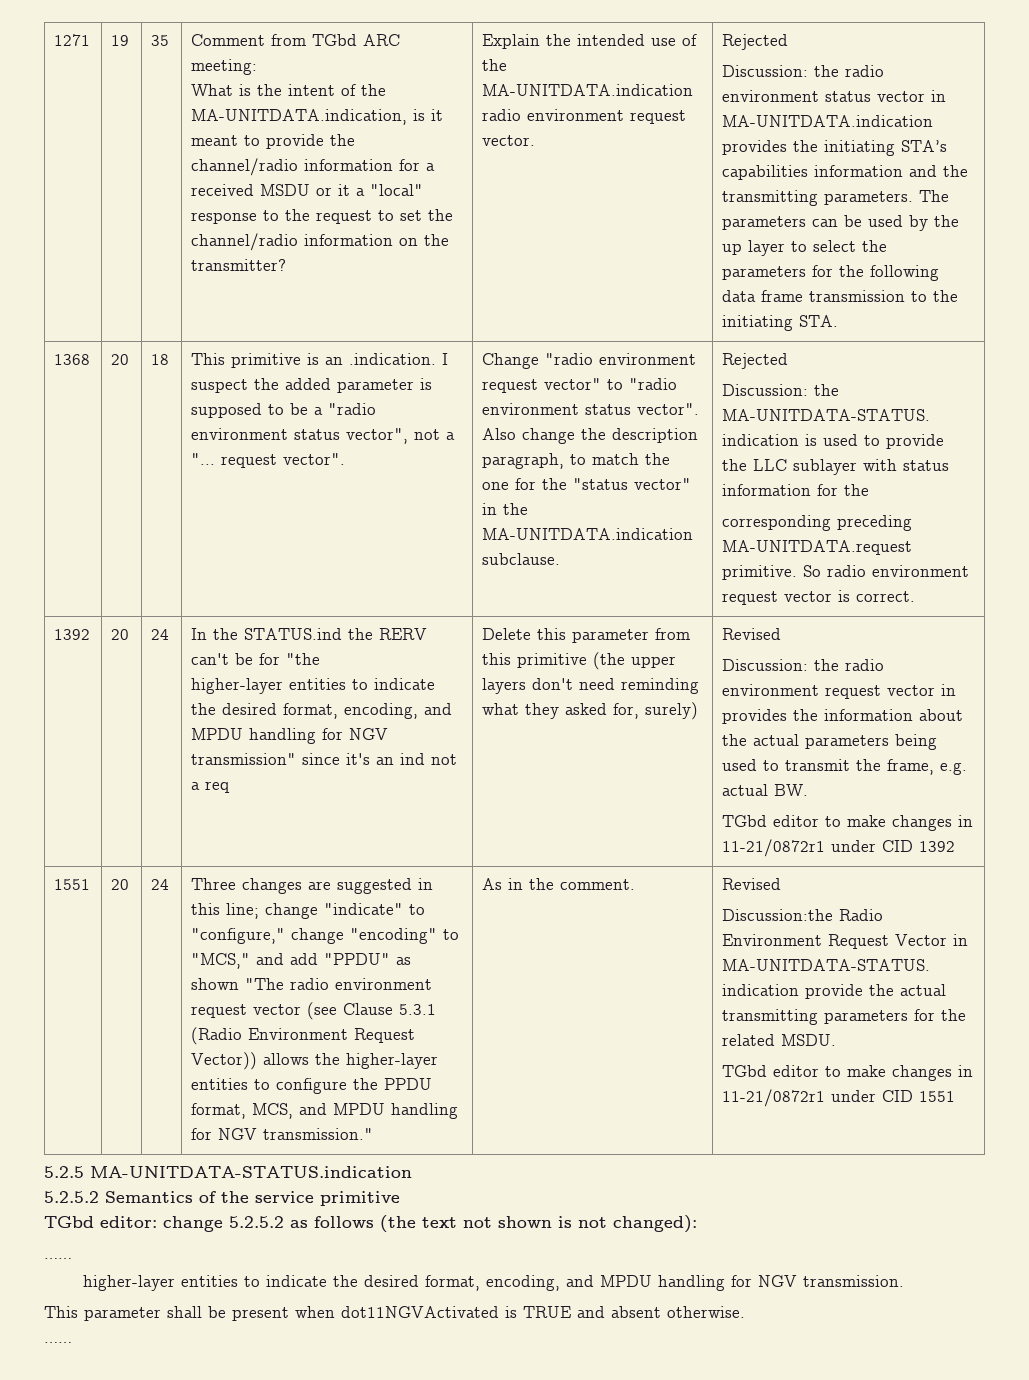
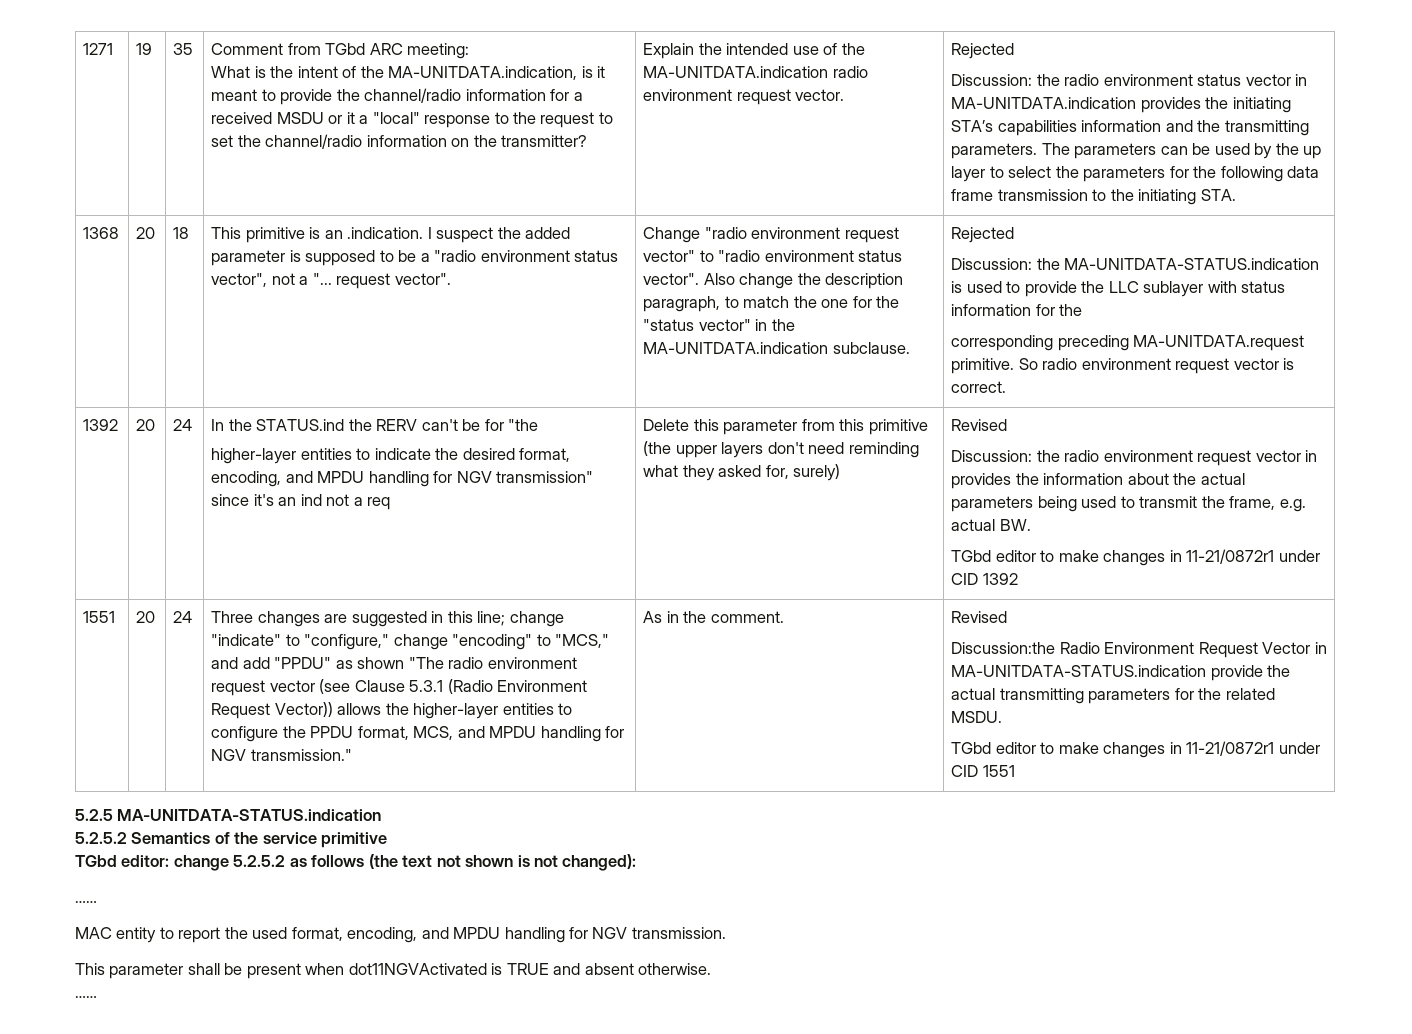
- higher-layer entities to indicate the desired format, encoding, and MPDU handling for NGV transmission.
+ MAC entity to report the used format, encoding, and MPDU handling for NGV transmission.

